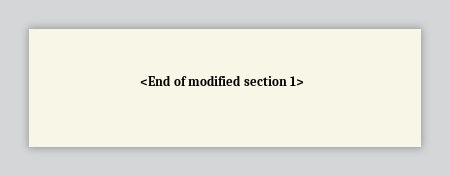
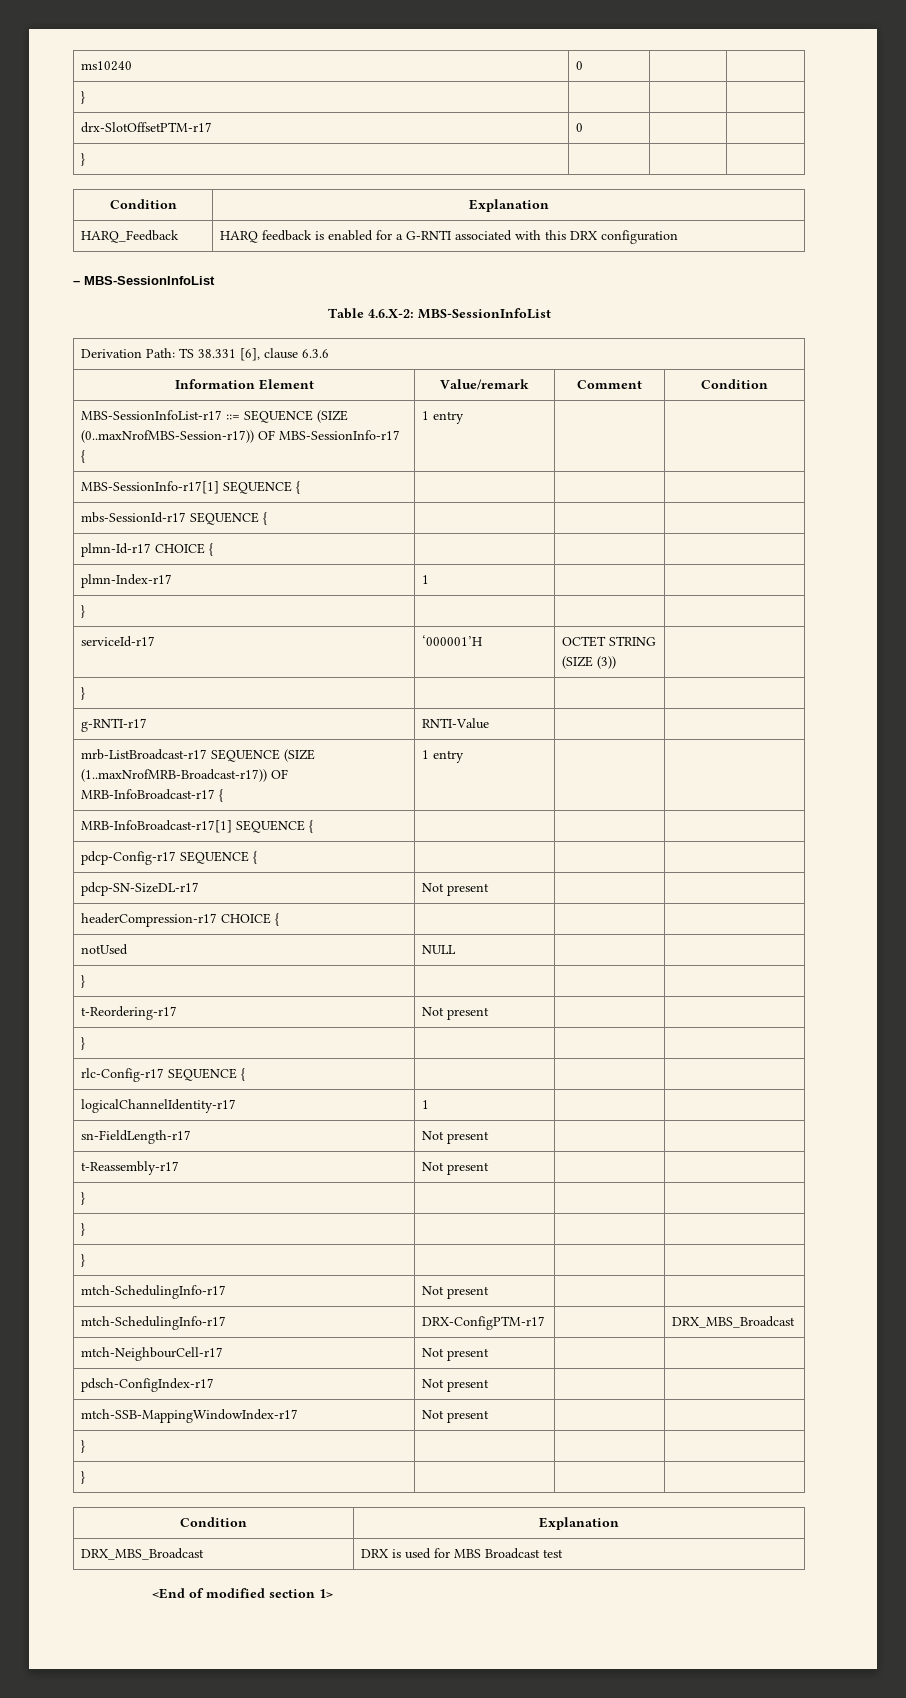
+ ms10240 | 0 | |
+ } | | |
+ drx-SlotOffsetPTM-r17 | 0 | |
+ } | | |
+ Condition | Explanation
+ HARQ_Feedback | HARQ feedback is enabled for a G-RNTI associated with this DRX configuration
+ – MBS-SessionInfoList
+ Table 4.6.X-2: MBS-SessionInfoList
+ Derivation Path: TS 38.331 [6], clause 6.3.6
+ Information Element | Value/remark | Comment | Condition
+ MBS-SessionInfoList-r17 ::= SEQUENCE (SIZE (0..maxNrofMBS-Session-r17)) OF MBS-SessionInfo-r17 { | 1 entry | |
+ MBS-SessionInfo-r17[1] SEQUENCE { | | |
+ mbs-SessionId-r17 SEQUENCE { | | |
+ plmn-Id-r17 CHOICE { | | |
+ plmn-Index-r17 | 1 | |
+ } | | |
+ serviceId-r17 | ‘000001’H | OCTET STRING (SIZE (3)) |
+ } | | |
+ g-RNTI-r17 | RNTI-Value | |
+ mrb-ListBroadcast-r17 SEQUENCE (SIZE (1..maxNrofMRB-Broadcast-r17)) OF MRB-InfoBroadcast-r17 { | 1 entry | |
+ MRB-InfoBroadcast-r17[1] SEQUENCE { | | |
+ pdcp-Config-r17 SEQUENCE { | | |
+ pdcp-SN-SizeDL-r17 | Not present | |
+ headerCompression-r17 CHOICE { | | |
+ notUsed | NULL | |
+ } | | |
+ t-Reordering-r17 | Not present | |
+ } | | |
+ rlc-Config-r17 SEQUENCE { | | |
+ logicalChannelIdentity-r17 | 1 | |
+ sn-FieldLength-r17 | Not present | |
+ t-Reassembly-r17 | Not present | |
+ } | | |
+ } | | |
+ } | | |
+ mtch-SchedulingInfo-r17 | Not present | |
+ mtch-SchedulingInfo-r17 | DRX-ConfigPTM-r17 | | DRX_MBS_Broadcast
+ mtch-NeighbourCell-r17 | Not present | |
+ pdsch-ConfigIndex-r17 | Not present | |
+ mtch-SSB-MappingWindowIndex-r17 | Not present | |
+ } | | |
+ } | | |
+ Condition | Explanation
+ DRX_MBS_Broadcast | DRX is used for MBS Broadcast test

